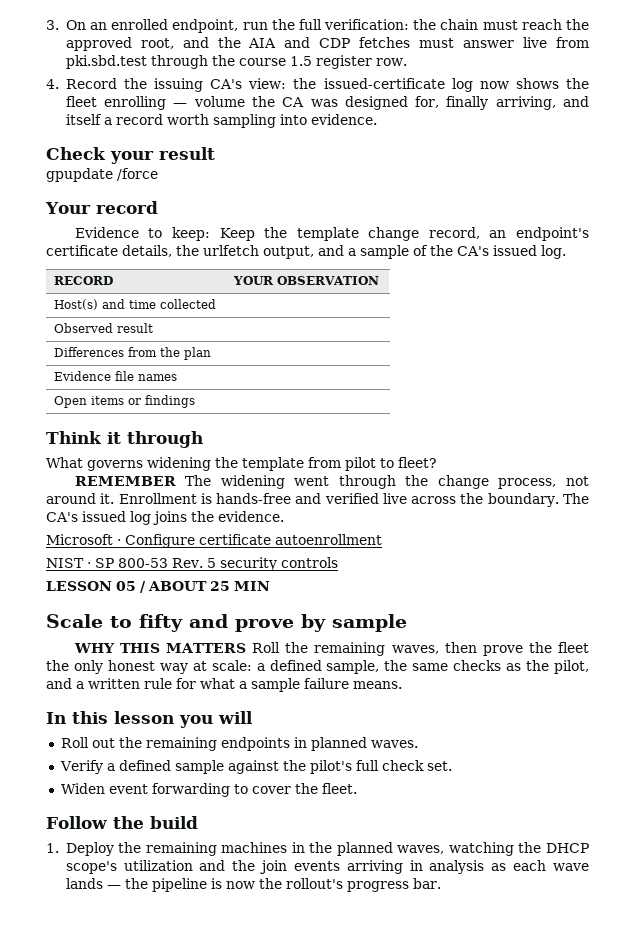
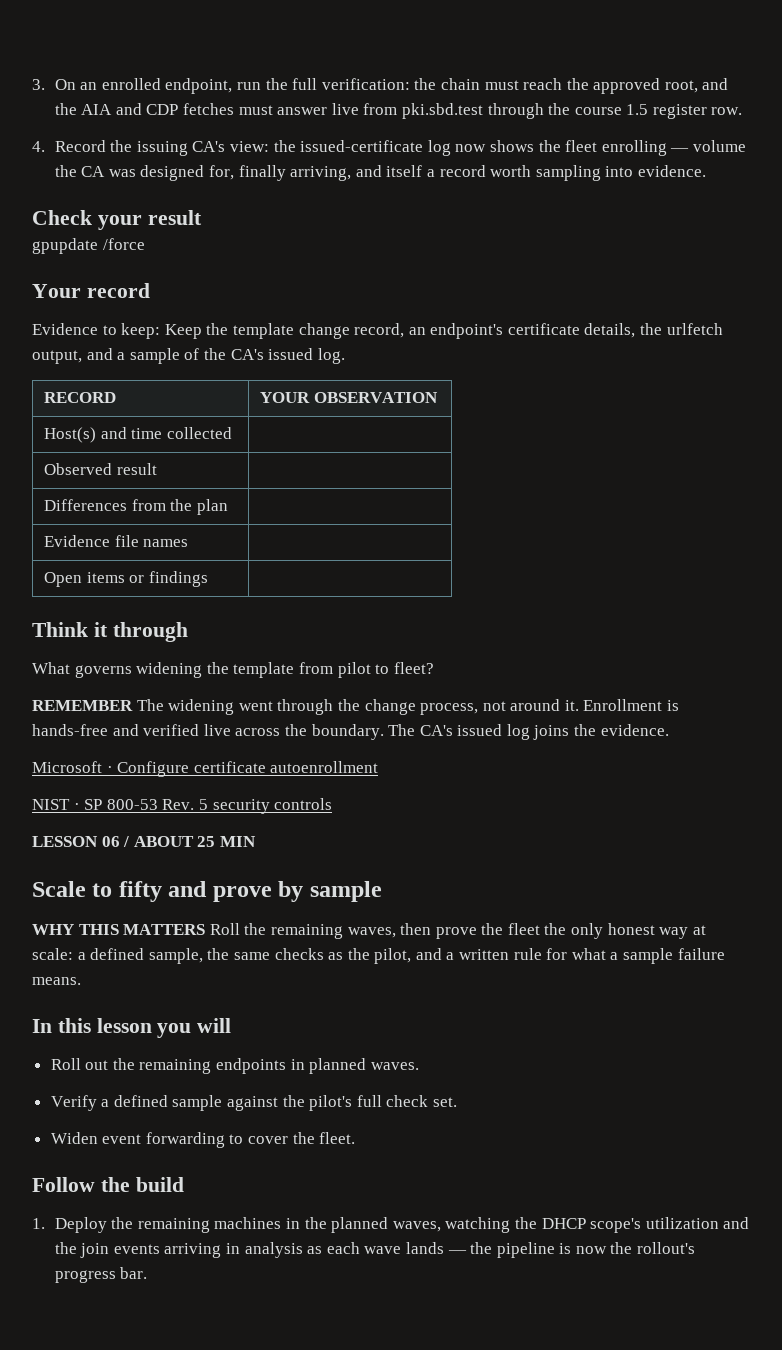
- LESSON 05 / ABOUT 25 MIN
+ LESSON 06 / ABOUT 25 MIN

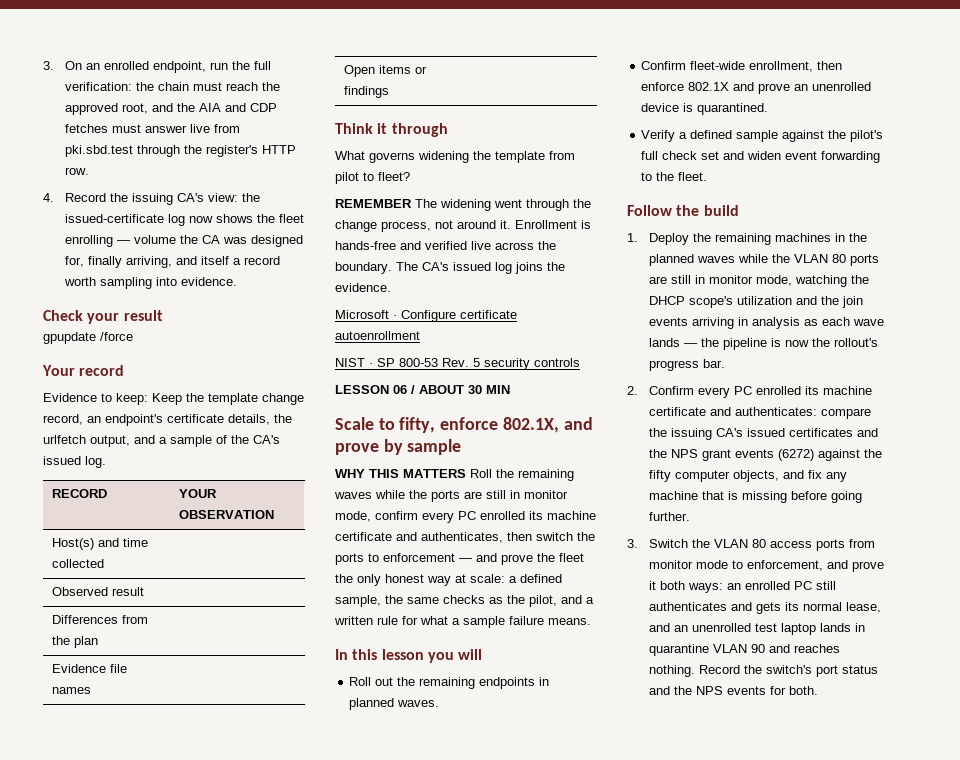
- 3. On an enrolled endpoint, run the full verification: the chain must reach the approved root, and the AIA and CDP fetches must answer live from pki.sbd.test through the course 1.5 register row.
+ 3. On an enrolled endpoint, run the full verification: the chain must reach the approved root, and the AIA and CDP fetches must answer live from pki.sbd.test through the register's HTTP row.
- LESSON 06 / ABOUT 25 MIN
+ LESSON 06 / ABOUT 30 MIN
- Scale to fifty and prove by sample
+ Scale to fifty, enforce 802.1X, and prove by sample
- WHY THIS MATTERS Roll the remaining waves, then prove the fleet the only honest way at scale: a defined sample, the same checks as the pilot, and a written rule for what a sample failure means.
+ WHY THIS MATTERS Roll the remaining waves while the ports are still in monitor mode, confirm every PC enrolled its machine certificate and authenticates, then switch the ports to enforcement — and prove the fleet the only honest way at scale: a defined sample, the same checks as the pilot, and a written rule for what a sample failure means.
+ Confirm fleet-wide enrollment, then enforce 802.1X and prove an unenrolled device is quarantined.
- Verify a defined sample against the pilot's full check set.
- Widen event forwarding to cover the fleet.
+ Verify a defined sample against the pilot's full check set and widen event forwarding to the fleet.
- 1. Deploy the remaining machines in the planned waves, watching the DHCP scope's utilization and the join events arriving in analysis as each wave lands — the pipeline is now the rollout's progress bar.
+ 1. Deploy the remaining machines in the planned waves while the VLAN 80 ports are still in monitor mode, watching the DHCP scope's utilization and the join events arriving in analysis as each wave lands — the pipeline is now the rollout's progress bar.
+ 2. Confirm every PC enrolled its machine certificate and authenticates: compare the issuing CA's issued certificates and the NPS grant events (6272) against the fifty computer objects, and fix any machine that is missing before going further.
+ 3. Switch the VLAN 80 access ports from monitor mode to enforcement, and prove it both ways: an enrolled PC still authenticates and gets its normal lease, and an unenrolled test laptop lands in quarantine VLAN 90 and reaches nothing. Record the switch's port status and the NPS events for both.

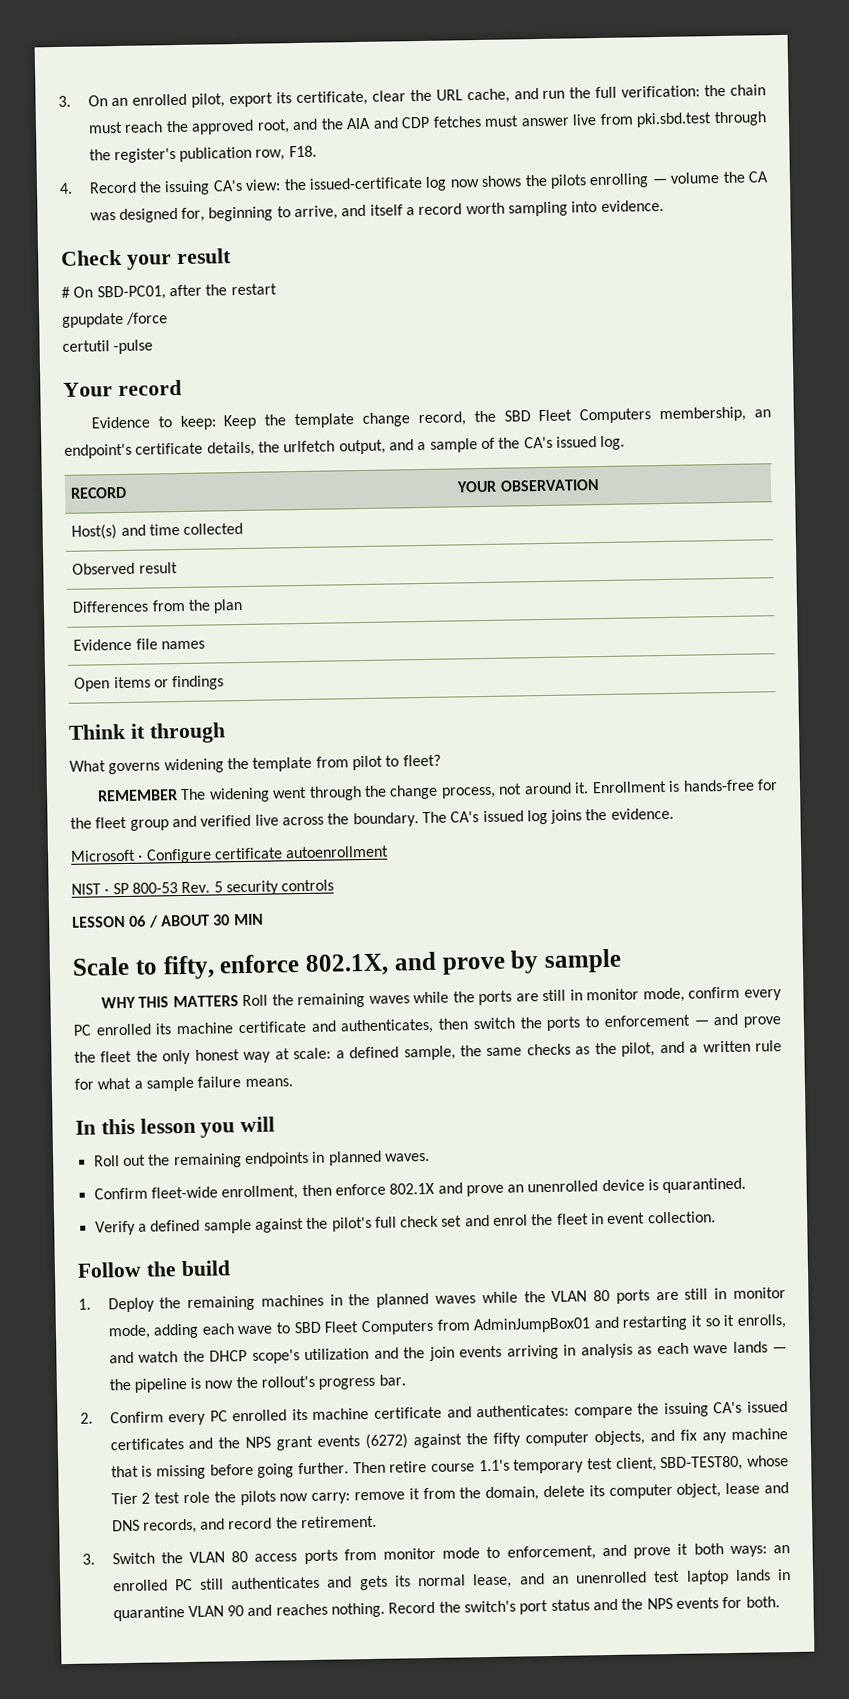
- 3. On an enrolled endpoint, run the full verification: the chain must reach the approved root, and the AIA and CDP fetches must answer live from pki.sbd.test through the register's HTTP row.
+ 3. On an enrolled pilot, export its certificate, clear the URL cache, and run the full verification: the chain must reach the approved root, and the AIA and CDP fetches must answer live from pki.sbd.test through the register's publication row, F18.
- 4. Record the issuing CA's view: the issued-certificate log now shows the fleet enrolling — volume the CA was designed for, finally arriving, and itself a record worth sampling into evidence.
+ 4. Record the issuing CA's view: the issued-certificate log now shows the pilots enrolling — volume the CA was designed for, beginning to arrive, and itself a record worth sampling into evidence.
+ # On SBD-PC01, after the restart
+ certutil -pulse
- Evidence to keep: Keep the template change record, an endpoint's certificate details, the urlfetch output, and a sample of the CA's issued log.
+ Evidence to keep: Keep the template change record, the SBD Fleet Computers membership, an endpoint's certificate details, the urlfetch output, and a sample of the CA's issued log.
- Enrollment is hands-free and verified live across the boundary.
+ Enrollment is hands-free for the fleet group and verified live across the boundary.
- Verify a defined sample against the pilot's full check set and widen event forwarding to the fleet.
+ Verify a defined sample against the pilot's full check set and enrol the fleet in event collection.
- 1. Deploy the remaining machines in the planned waves while the VLAN 80 ports are still in monitor mode, watching the DHCP scope's utilization and the join events arriving in analysis as each wave lands — the pipeline is now the rollout's progress bar.
+ 1. Deploy the remaining machines in the planned waves while the VLAN 80 ports are still in monitor mode, adding each wave to SBD Fleet Computers from AdminJumpBox01 and restarting it so it enrolls, and watch the DHCP scope's utilization and the join events arriving in analysis as each wave lands — the pipeline is now the rollout's progress bar.
+ Then retire course 1.1's temporary test client, SBD-TEST80, whose Tier 2 test role the pilots now carry: remove it from the domain, delete its computer object, lease and DNS records, and record the retirement.

